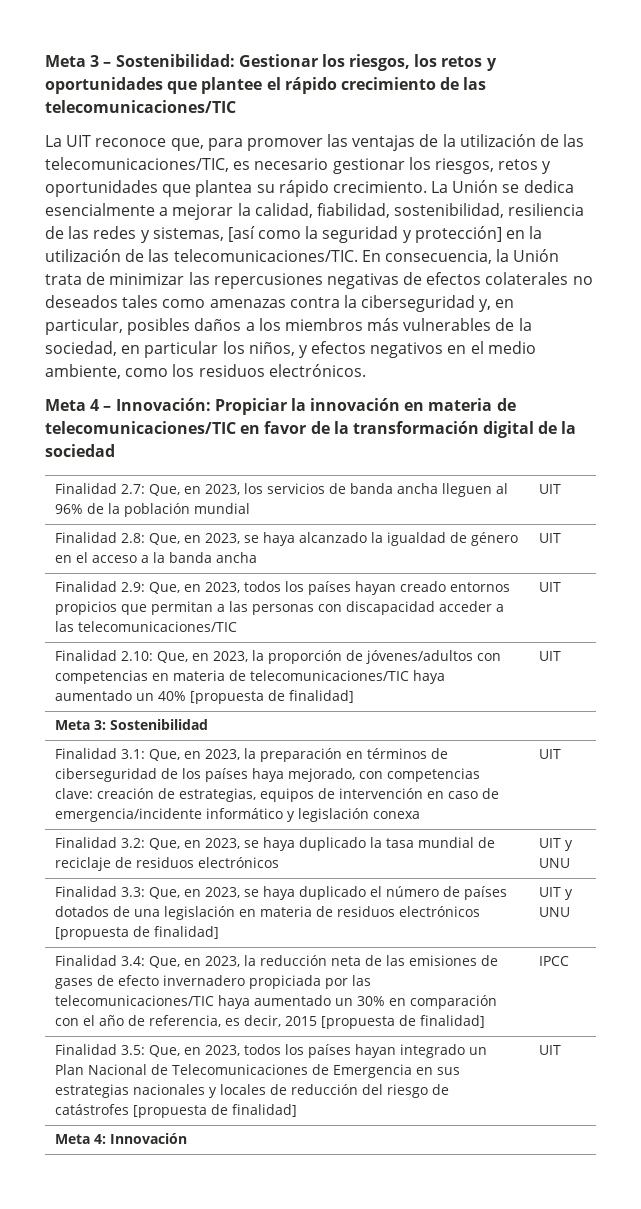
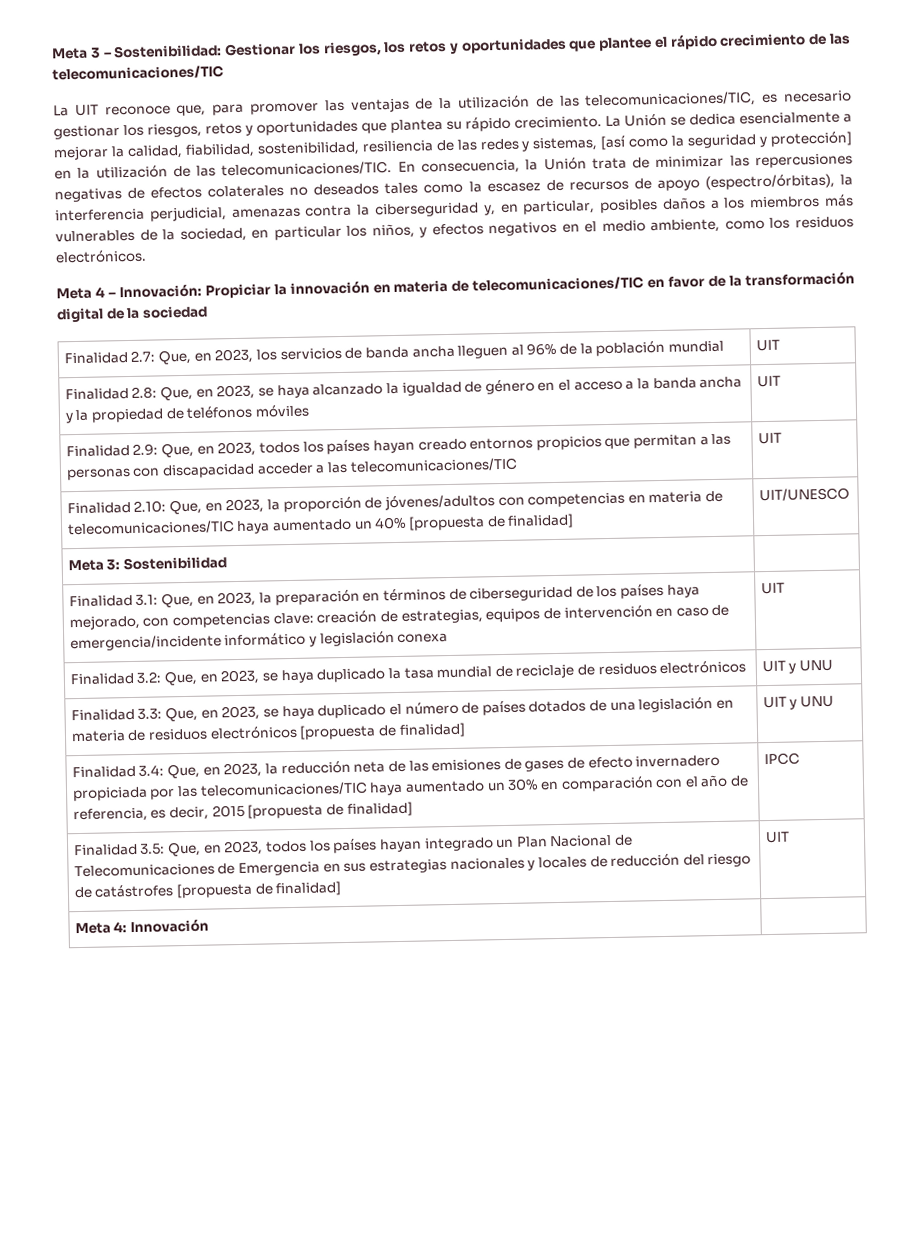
- En consecuencia, la Unión trata de minimizar las repercusiones negativas de efectos colaterales no deseados tales como amenazas contra la ciberseguridad y, en particular, posibles daños a los miembros más vulnerables de la sociedad, en particular los niños, y efectos negativos en el medio ambiente, como los residuos electrónicos.
+ En consecuencia, la Unión trata de minimizar las repercusiones negativas de efectos colaterales no deseados tales como la escasez de recursos de apoyo (espectro/órbitas), la interferencia perjudicial, amenazas contra la ciberseguridad y, en particular, posibles daños a los miembros más vulnerables de la sociedad, en particular los niños, y efectos negativos en el medio ambiente, como los residuos electrónicos.
- Finalidad 2.8: Que, en 2023, se haya alcanzado la igualdad de género en el acceso a la banda ancha | UIT
+ Finalidad 2.8: Que, en 2023, se haya alcanzado la igualdad de género en el acceso a la banda ancha y la propiedad de teléfonos móviles | UIT
- Finalidad 2.10: Que, en 2023, la proporción de jóvenes/adultos con competencias en materia de telecomunicaciones/TIC haya aumentado un 40% [propuesta de finalidad] | UIT
+ Finalidad 2.10: Que, en 2023, la proporción de jóvenes/adultos con competencias en materia de telecomunicaciones/TIC haya aumentado un 40% [propuesta de finalidad] | UIT/UNESCO

